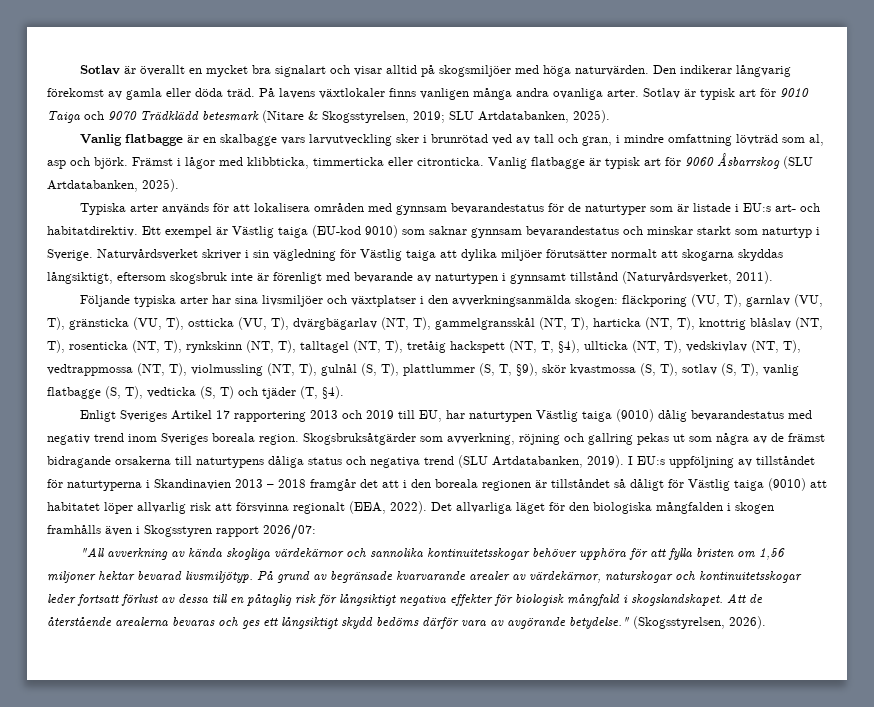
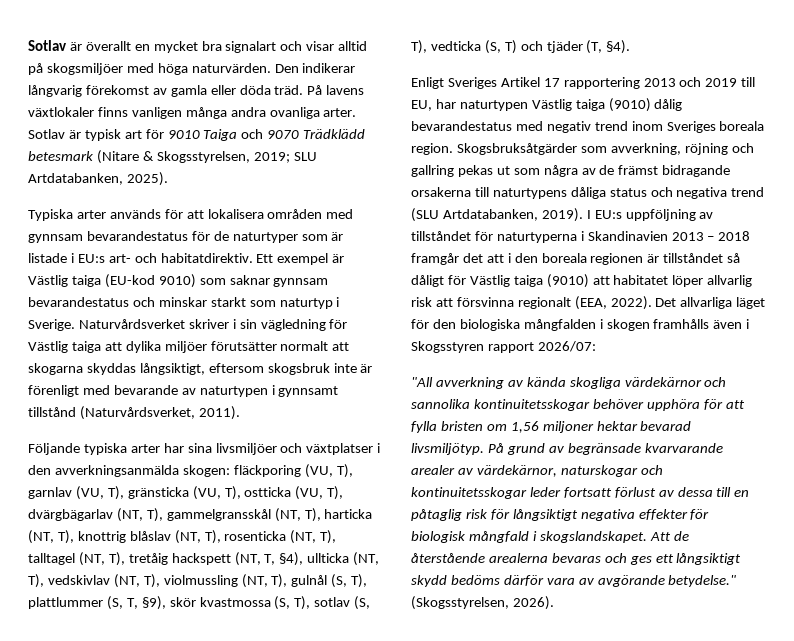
- Vanlig flatbagge är en skalbagge vars larvutveckling sker i brunrötad ved av tall och gran, i mindre omfattning lövträd som al, asp och björk. Främst i lågor med klibbticka, timmerticka eller citronticka. Vanlig flatbagge är typisk art för 9060 Åsbarrskog (SLU Artdatabanken, 2025).
- fläckporing (VU, T), garnlav (VU, T), gränsticka (VU, T), ostticka (VU, T), dvärgbägarlav (NT, T), gammelgransskål (NT, T), harticka (NT, T), knottrig blåslav (NT, T), rosenticka (NT, T), rynkskinn (NT, T), talltagel (NT, T), tretåig hackspett (NT, T, §4), ullticka (NT, T), vedskivlav (NT, T), vedtrappmossa (NT, T), violmussling (NT, T), gulnål (S, T), plattlummer (S, T, §9), skör kvastmossa (S, T), sotlav (S, T), vanlig flatbagge (S, T), vedticka (S, T) och tjäder (T, §4).
+ fläckporing (VU, T), garnlav (VU, T), gränsticka (VU, T), ostticka (VU, T), dvärgbägarlav (NT, T), gammelgransskål (NT, T), harticka (NT, T), knottrig blåslav (NT, T), rosenticka (NT, T), talltagel (NT, T), tretåig hackspett (NT, T, §4), ullticka (NT, T), vedskivlav (NT, T), violmussling (NT, T), gulnål (S, T), plattlummer (S, T, §9), skör kvastmossa (S, T), sotlav (S, T), vedticka (S, T) och tjäder (T, §4).

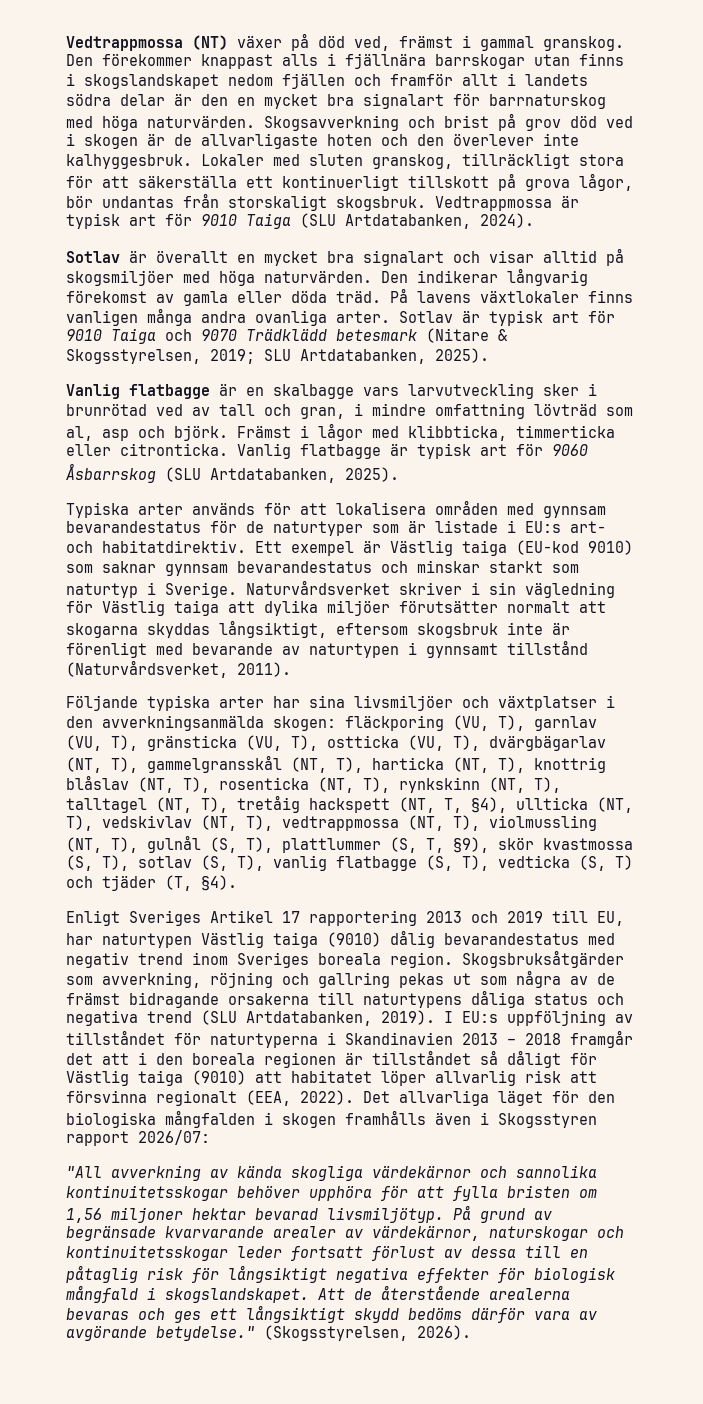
+ Vedtrappmossa (NT) växer på död ved, främst i gammal granskog. Den förekommer knappast alls i fjällnära barrskogar utan finns i skogslandskapet nedom fjällen och framför allt i landets södra delar är den en mycket bra signalart för barrnaturskog med höga naturvärden. Skogsavverkning och brist på grov död ved i skogen är de allvarligaste hoten och den överlever inte kalhyggesbruk. Lokaler med sluten granskog, tillräckligt stora för att säkerställa ett kontinuerligt tillskott på grova lågor, bör undantas från storskaligt skogsbruk. Vedtrappmossa är typisk art för 9010 Taiga (SLU Artdatabanken, 2024).
+ Vanlig flatbagge är en skalbagge vars larvutveckling sker i brunrötad ved av tall och gran, i mindre omfattning lövträd som al, asp och björk. Främst i lågor med klibbticka, timmerticka eller citronticka. Vanlig flatbagge är typisk art för 9060 Åsbarrskog (SLU Artdatabanken, 2025).
- fläckporing (VU, T), garnlav (VU, T), gränsticka (VU, T), ostticka (VU, T), dvärgbägarlav (NT, T), gammelgransskål (NT, T), harticka (NT, T), knottrig blåslav (NT, T), rosenticka (NT, T), talltagel (NT, T), tretåig hackspett (NT, T, §4), ullticka (NT, T), vedskivlav (NT, T), violmussling (NT, T), gulnål (S, T), plattlummer (S, T, §9), skör kvastmossa (S, T), sotlav (S, T), vedticka (S, T) och tjäder (T, §4).
+ fläckporing (VU, T), garnlav (VU, T), gränsticka (VU, T), ostticka (VU, T), dvärgbägarlav (NT, T), gammelgransskål (NT, T), harticka (NT, T), knottrig blåslav (NT, T), rosenticka (NT, T), rynkskinn (NT, T), talltagel (NT, T), tretåig hackspett (NT, T, §4), ullticka (NT, T), vedskivlav (NT, T), vedtrappmossa (NT, T), violmussling (NT, T), gulnål (S, T), plattlummer (S, T, §9), skör kvastmossa (S, T), sotlav (S, T), vanlig flatbagge (S, T), vedticka (S, T) och tjäder (T, §4).

